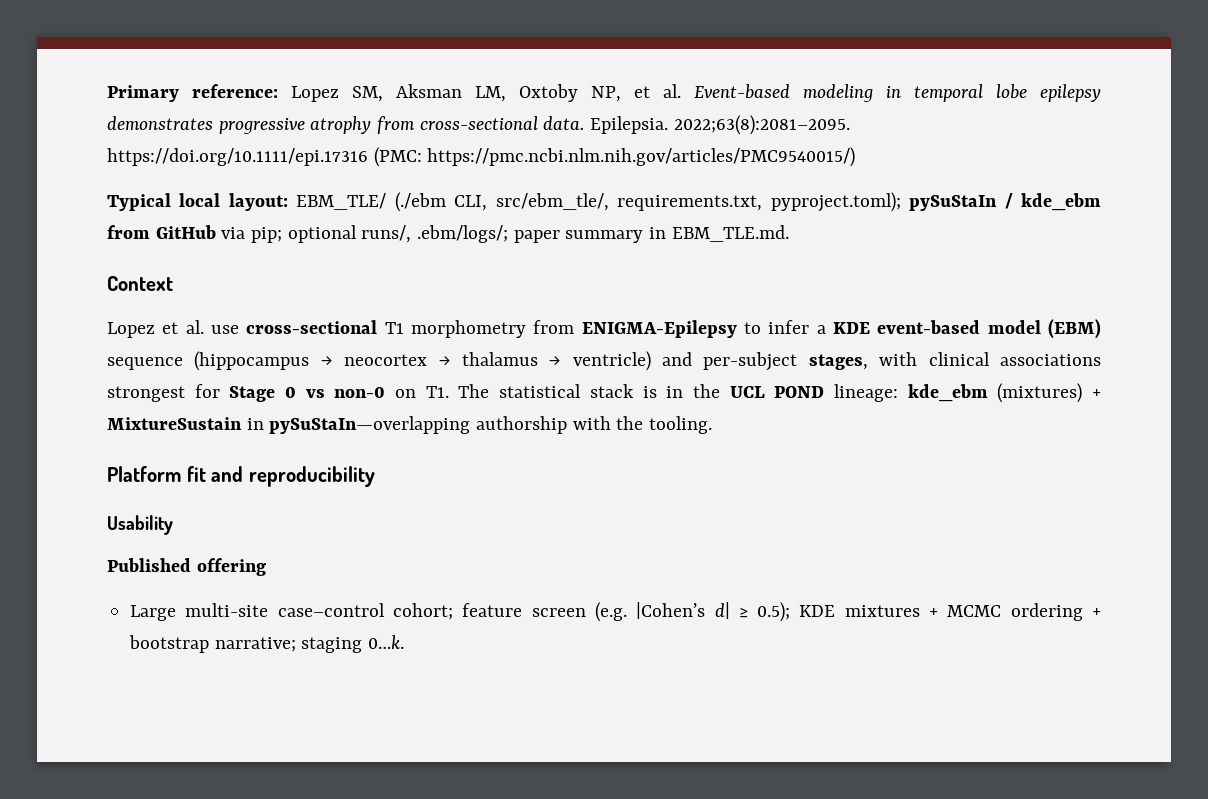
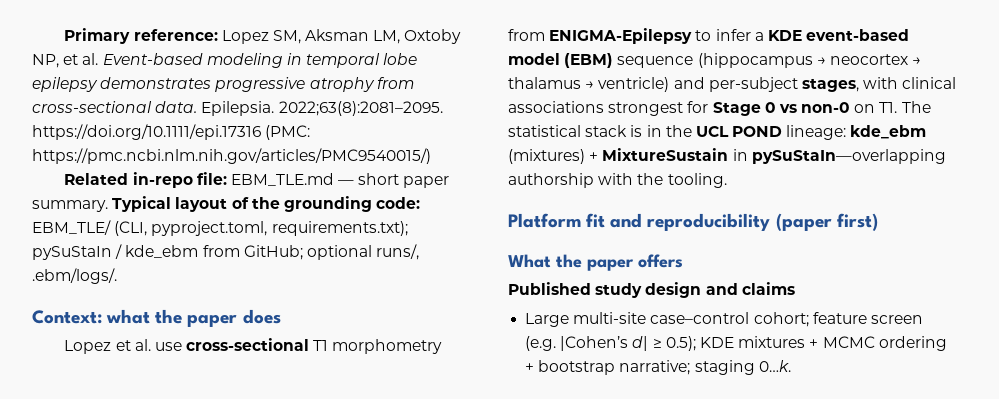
- Typical local layout: EBM_TLE/ (./ebm CLI, src/ebm_tle/, requirements.txt, pyproject.toml); pySuStaIn / kde_ebm from GitHub via pip; optional runs/, .ebm/logs/; paper summary in EBM_TLE.md.
- Context
+ Related in-repo file: EBM_TLE.md — short paper summary. Typical layout of the grounding code: EBM_TLE/ (CLI, pyproject.toml, requirements.txt); pySuStaIn / kde_ebm from GitHub; optional runs/, .ebm/logs/.
+ Context: what the paper does
- Platform fit and reproducibility
- Usability
- Published offering
+ Platform fit and reproducibility (paper first)
+ What the paper offers
+ Published study design and claims

